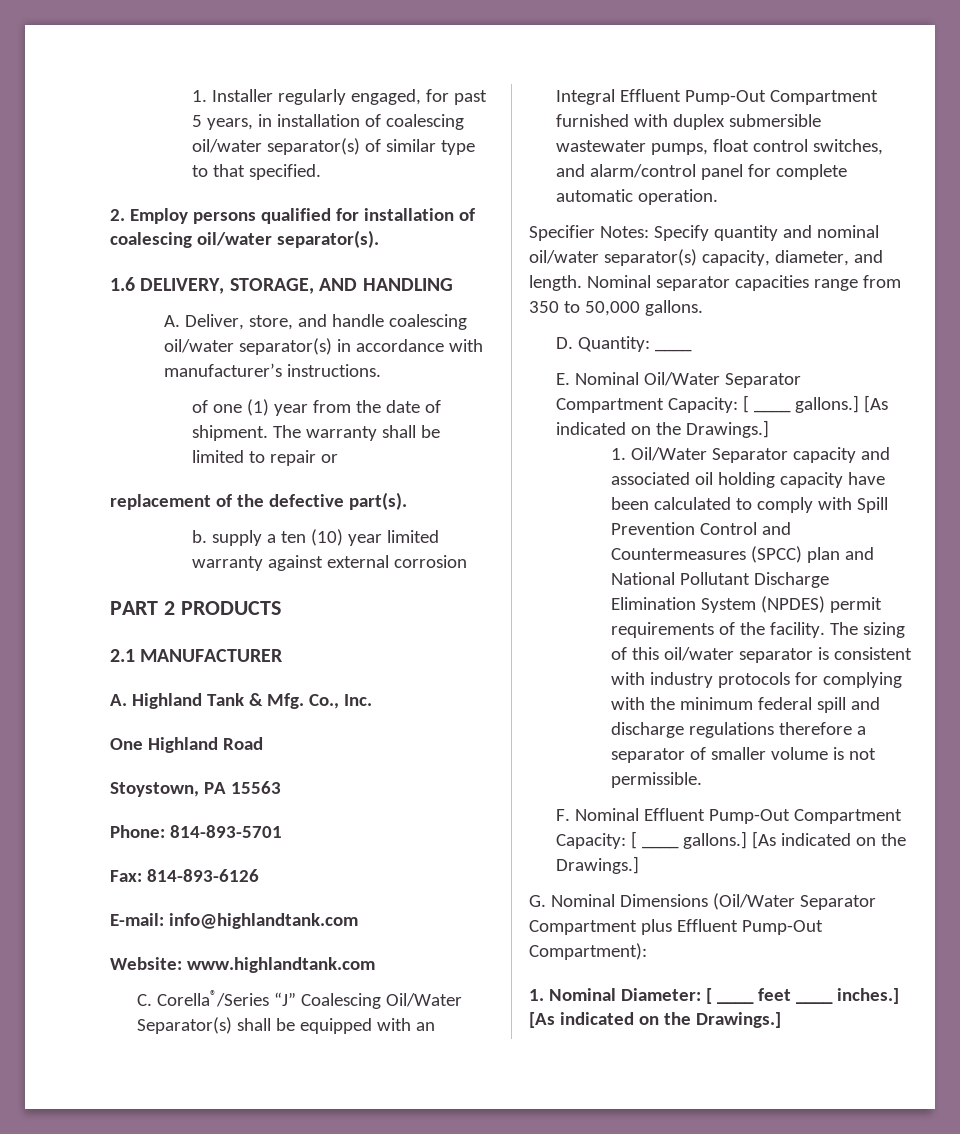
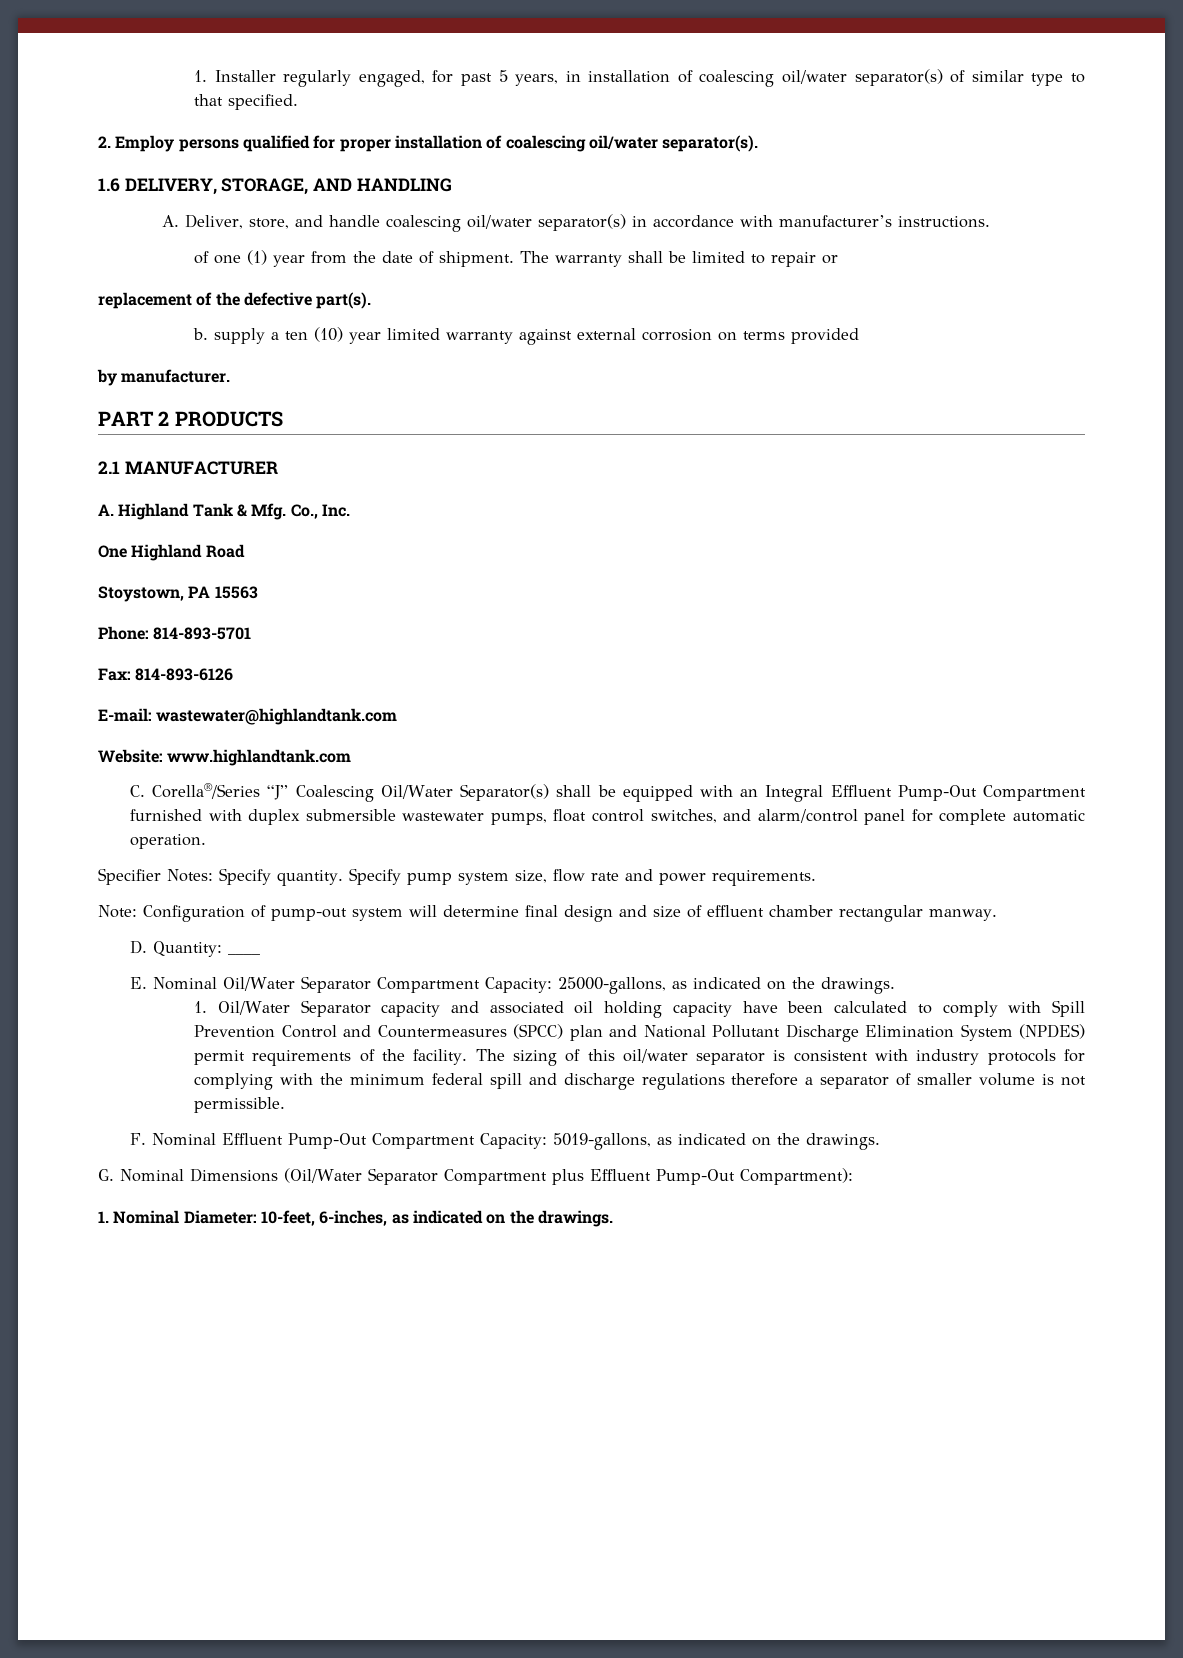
- 2. Employ persons qualified for installation of coalescing oil/water separator(s).
+ 2. Employ persons qualified for proper installation of coalescing oil/water separator(s).
- b. supply a ten (10) year limited warranty against external corrosion
+ b. supply a ten (10) year limited warranty against external corrosion on terms provided
+ by manufacturer.
- E-mail: info@highlandtank.com
+ E-mail: wastewater@highlandtank.com
- Specifier Notes: Specify quantity and nominal oil/water separator(s) capacity, diameter, and length. Nominal separator capacities range from 350 to 50,000 gallons.
+ Specifier Notes: Specify quantity. Specify pump system size, flow rate and power requirements.
+ Note: Configuration of pump-out system will determine final design and size of effluent chamber rectangular manway.
- E. Nominal Oil/Water Separator Compartment Capacity: [ ____ gallons.] [As indicated on the Drawings.]
+ E. Nominal Oil/Water Separator Compartment Capacity: 25000-gallons, as indicated on the drawings.
- F. Nominal Effluent Pump-Out Compartment Capacity: [ ____ gallons.] [As indicated on the Drawings.]
+ F. Nominal Effluent Pump-Out Compartment Capacity: 5019-gallons, as indicated on the drawings.
- 1. Nominal Diameter: [ ____ feet ____ inches.] [As indicated on the Drawings.]
+ 1. Nominal Diameter: 10-feet, 6-inches, as indicated on the drawings.

